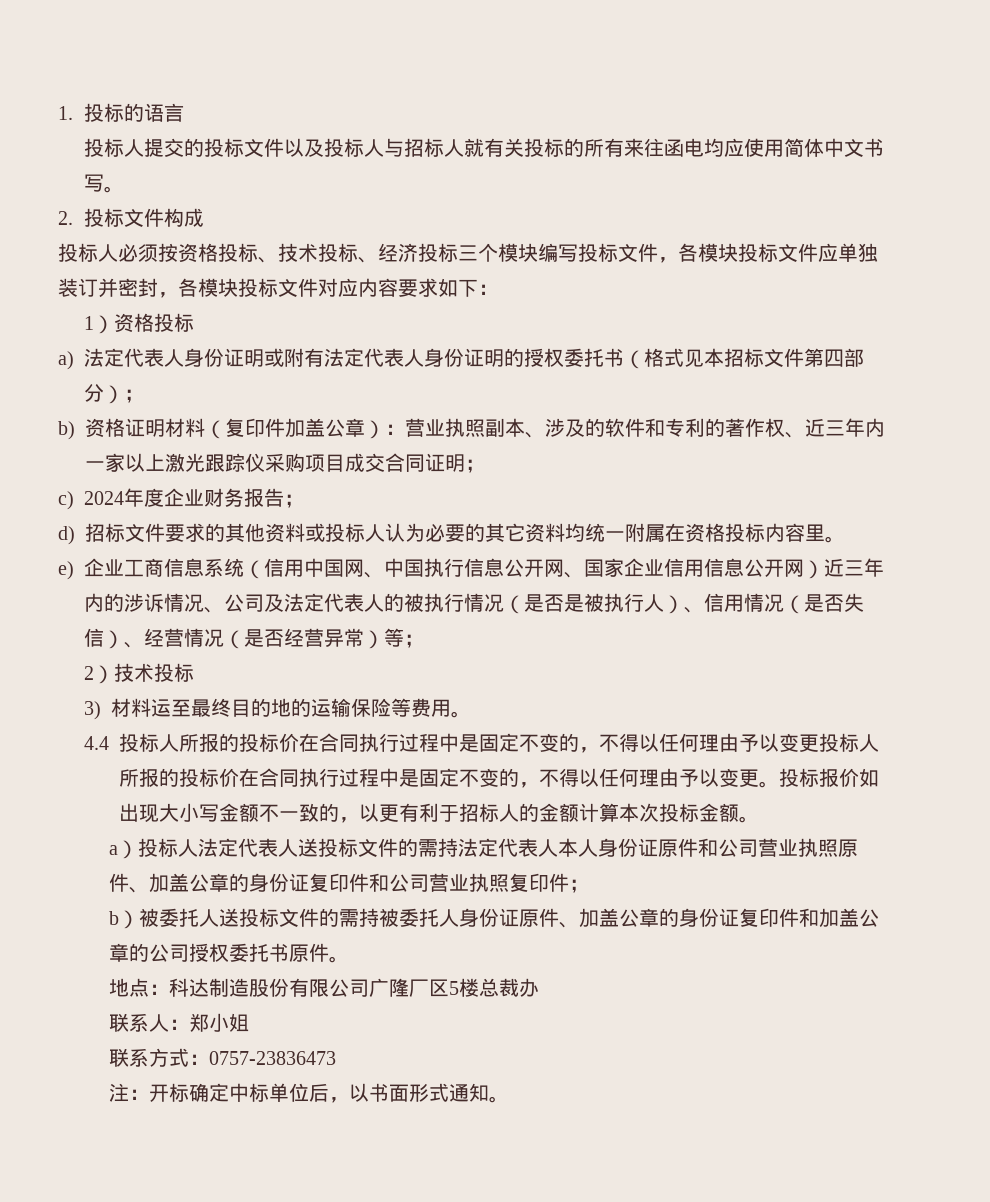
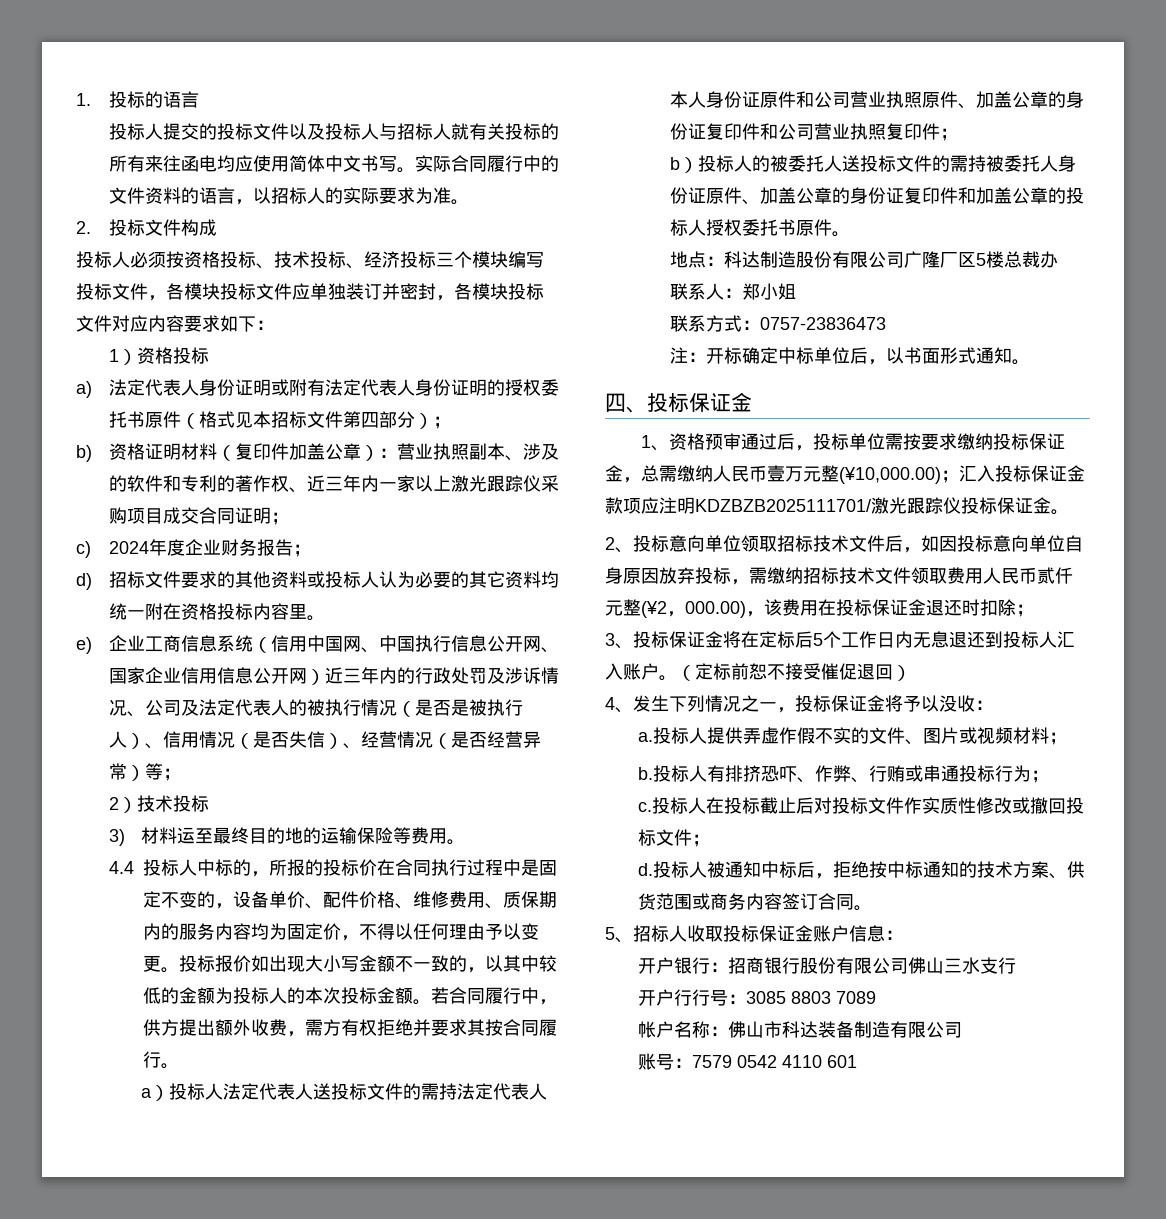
+ 实际合同履行中的文件资料的语言，以招标人的实际要求为准。
- a)法定代表人身份证明或附有法定代表人身份证明的授权委托书（格式见本招标文件第四部分）；
+ a)法定代表人身份证明或附有法定代表人身份证明的授权委托书原件（格式见本招标文件第四部分）；
- d)招标文件要求的其他资料或投标人认为必要的其它资料均统一附属在资格投标内容里。
+ d)招标文件要求的其他资料或投标人认为必要的其它资料均统一附在资格投标内容里。
- e)企业工商信息系统（信用中国网、中国执行信息公开网、国家企业信用信息公开网）近三年内的涉诉情况、公司及法定代表人的被执行情况（是否是被执行人）、信用情况（是否失信）、经营情况（是否经营异常）等；
+ e)企业工商信息系统（信用中国网、中国执行信息公开网、国家企业信用信息公开网）近三年内的行政处罚及涉诉情况、公司及法定代表人的被执行情况（是否是被执行人）、信用情况（是否失信）、经营情况（是否经营异常）等；
- 4.4投标人所报的投标价在合同执行过程中是固定不变的，不得以任何理由予以变更投标人所报的投标价在合同执行过程中是固定不变的，不得以任何理由予以变更。
+ 4.4投标人中标的，所报的投标价在合同执行过程中是固定不变的，设备单价、配件价格、维修费用、质保期内的服务内容均为固定价，不得以任何理由予以变更。
- 投标报价如出现大小写金额不一致的，以更有利于招标人的金额计算本次投标金额。
+ 投标报价如出现大小写金额不一致的，以其中较低的金额为投标人的本次投标金额。若合同履行中，供方提出额外收费，需方有权拒绝并要求其按合同履行。
- b）被委托人送投标文件的需持被委托人身份证原件、加盖公章的身份证复印件和加盖公章的公司授权委托书原件。
+ b）投标人的被委托人送投标文件的需持被委托人身份证原件、加盖公章的身份证复印件和加盖公章的投标人授权委托书原件。
+ 四、投标保证金
+ 1、资格预审通过后，投标单位需按要求缴纳投标保证金，总需缴纳人民币壹万元整(¥10,000.00)；汇入投标保证金款项应注明KDZBZB2025111701/激光跟踪仪投标保证金。
+ 2、投标意向单位领取招标技术文件后，如因投标意向单位自身原因放弃投标，需缴纳招标技术文件领取费用人民币贰仟元整(¥2，000.00)，该费用在投标保证金退还时扣除；
+ 3、投标保证金将在定标后5个工作日内无息退还到投标人汇入账户。（定标前恕不接受催促退回）
+ 4、发生下列情况之一，投标保证金将予以没收：
+ a.投标人提供弄虚作假不实的文件、图片或视频材料；
+ b.投标人有排挤恐吓、作弊、行贿或串通投标行为；
+ c.投标人在投标截止后对投标文件作实质性修改或撤回投标文件；
+ d.投标人被通知中标后，拒绝按中标通知的技术方案、供货范围或商务内容签订合同。
+ 5、招标人收取投标保证金账户信息：
+ 开户银行：招商银行股份有限公司佛山三水支行
+ 开户行行号：3085 8803 7089
+ 帐户名称：佛山市科达装备制造有限公司
+ 账号：7579 0542 4110 601

